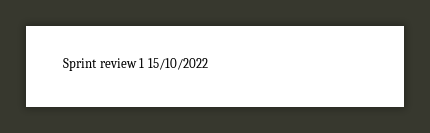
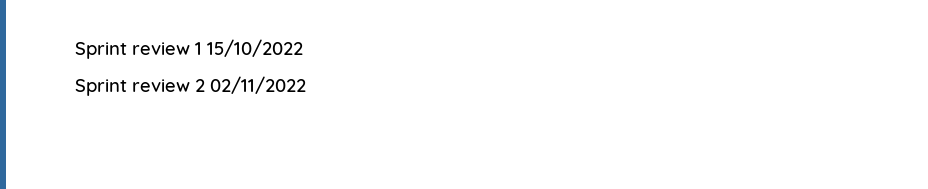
+ Sprint review 2 02/11/2022

